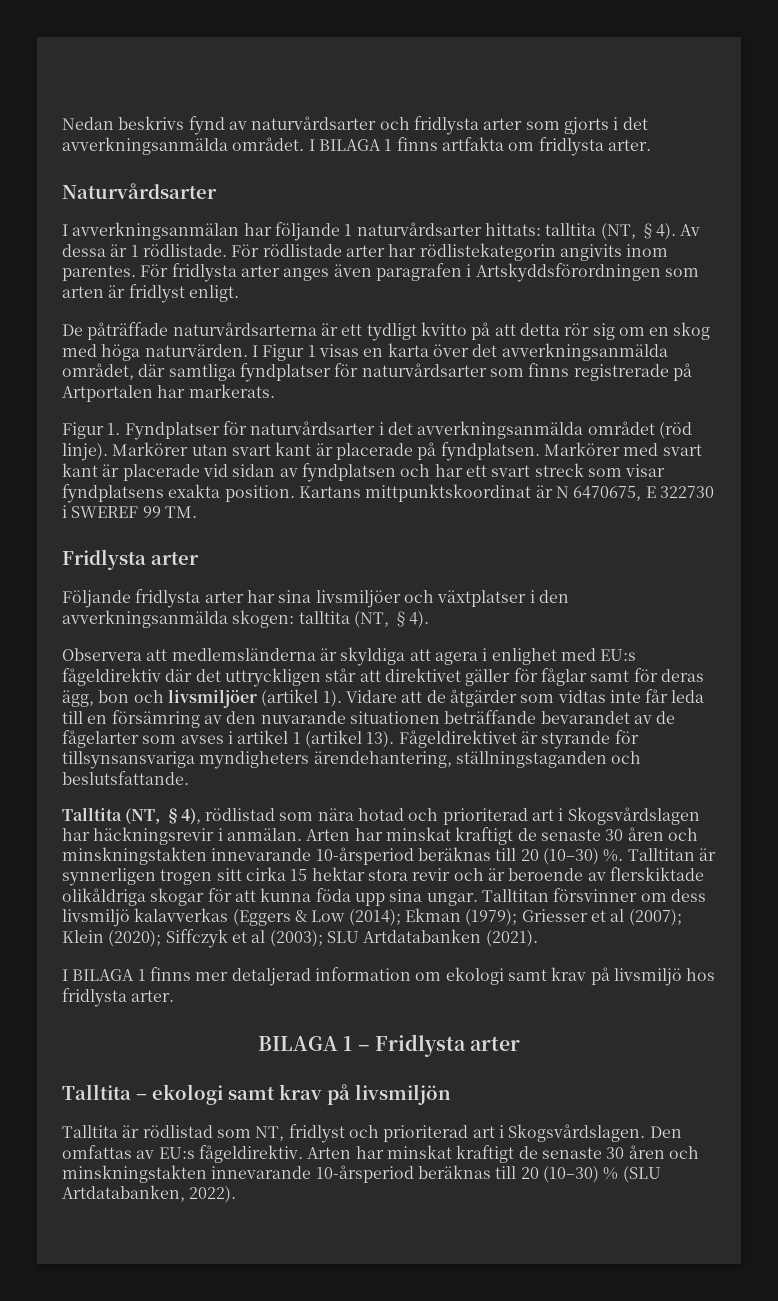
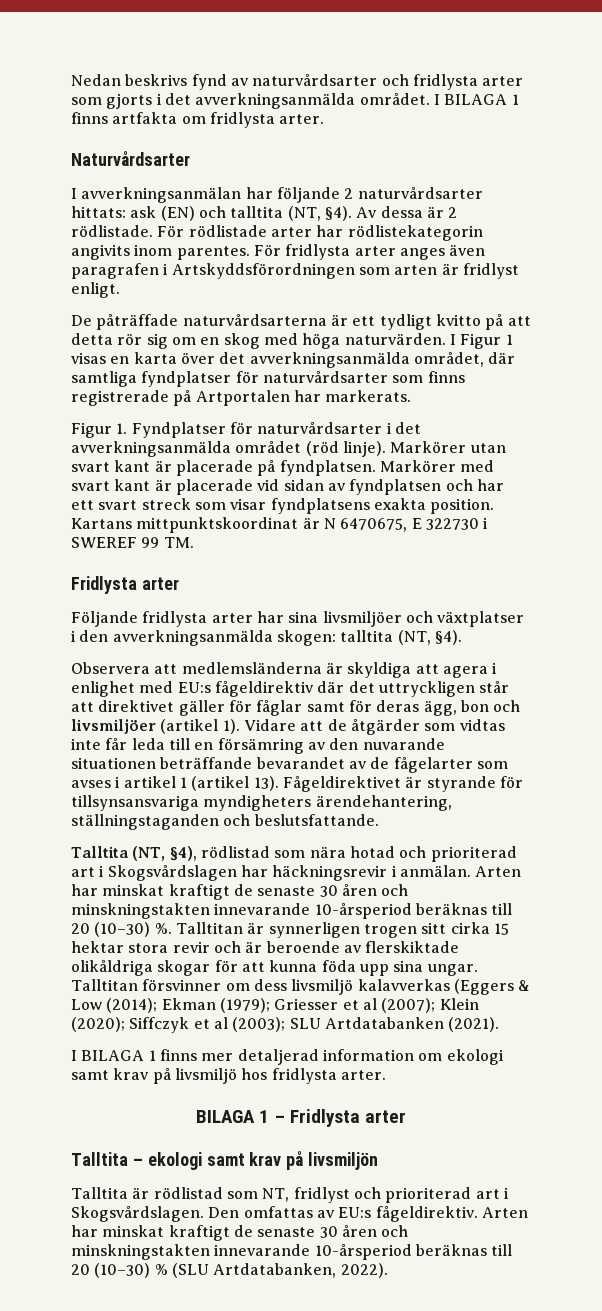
- I avverkningsanmälan har följande 1 naturvårdsarter hittats: talltita (NT, §4).
+ I avverkningsanmälan har följande 2 naturvårdsarter hittats: ask (EN) och talltita (NT, §4).
- Av dessa är 1 rödlistade.
+ Av dessa är 2 rödlistade.

